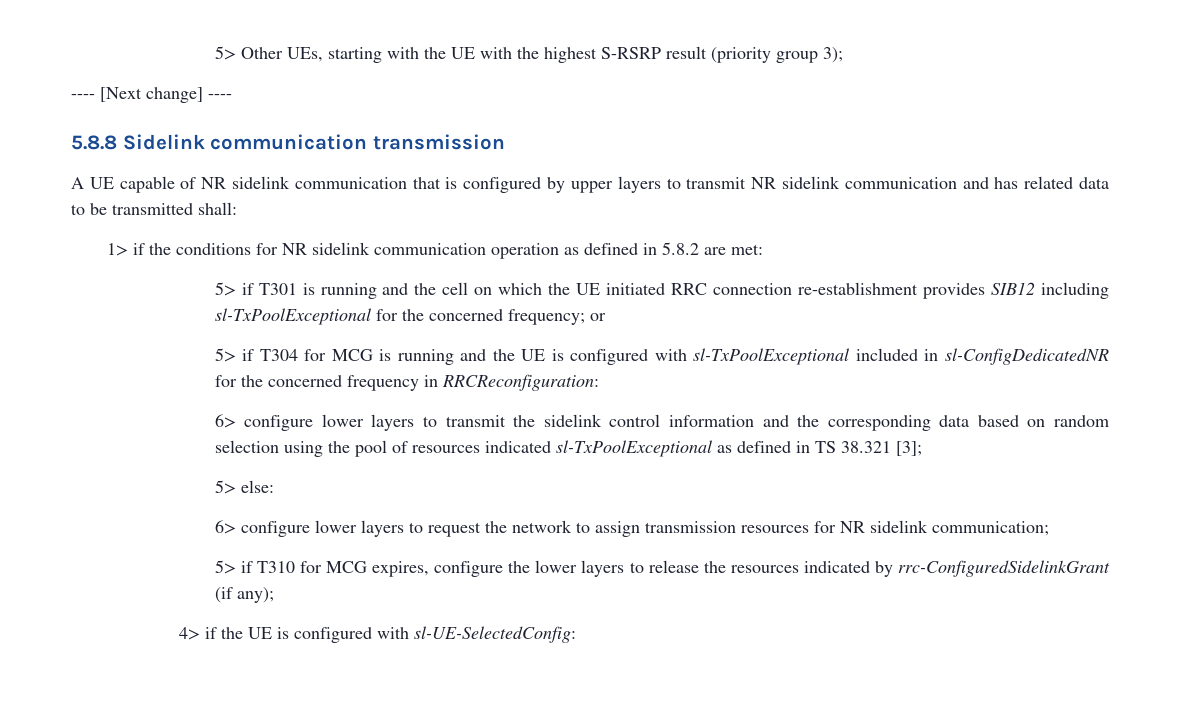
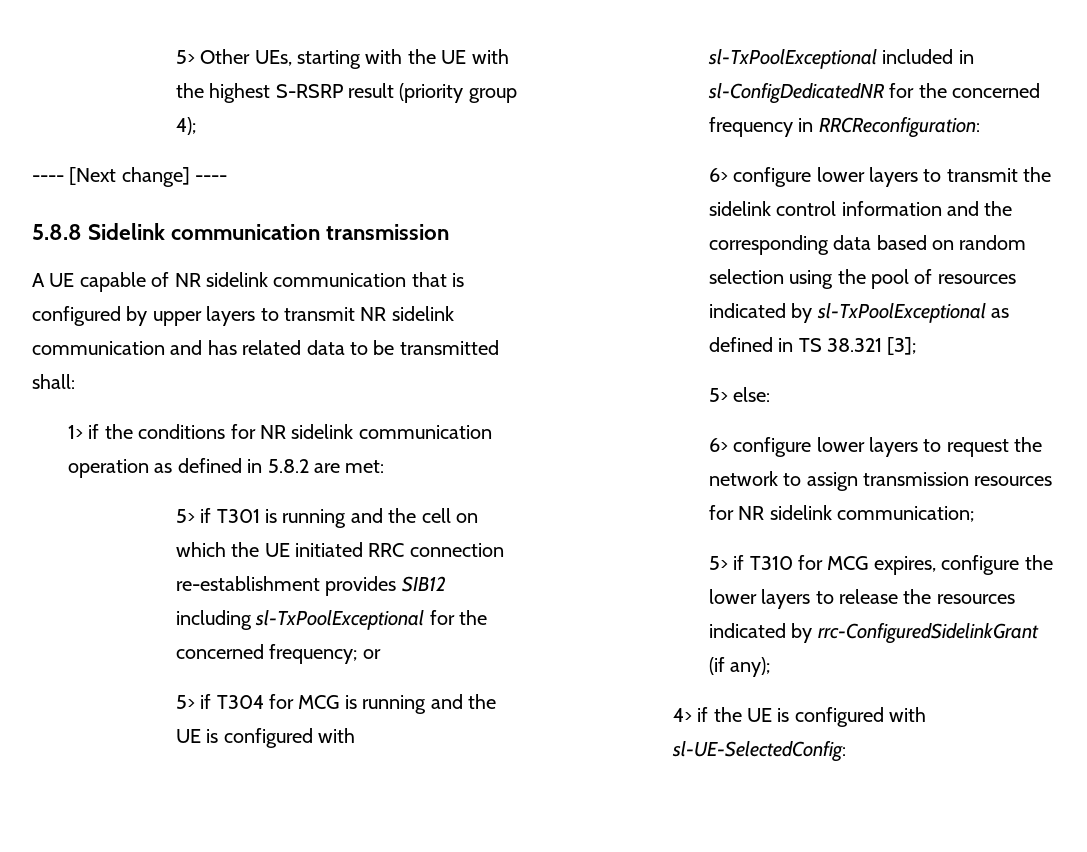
- 5> Other UEs, starting with the UE with the highest S-RSRP result (priority group 3);
+ 5> Other UEs, starting with the UE with the highest S-RSRP result (priority group 4);
- 6> configure lower layers to transmit the sidelink control information and the corresponding data based on random selection using the pool of resources indicated sl-TxPoolExceptional as defined in TS 38.321 [3];
+ 6> configure lower layers to transmit the sidelink control information and the corresponding data based on random selection using the pool of resources indicated by sl-TxPoolExceptional as defined in TS 38.321 [3];

